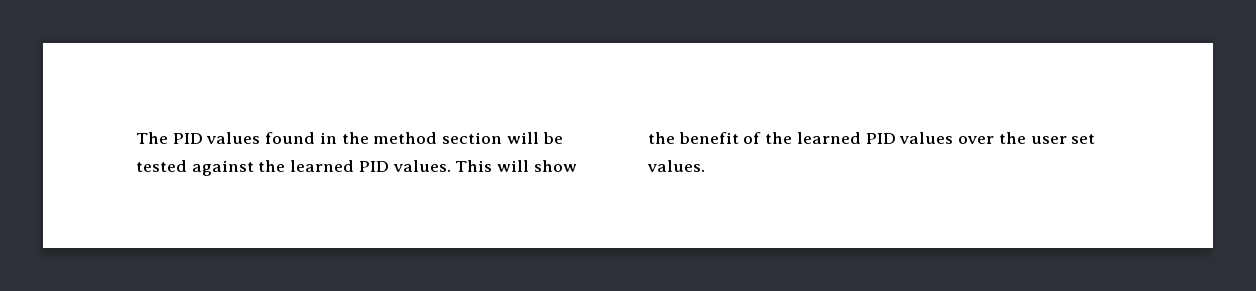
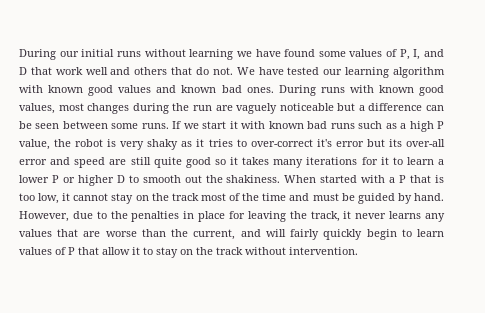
- The PID values found in the method section will be tested against the learned PID values. This will show the benefit of the learned PID values over the user set values.
+ During our initial runs without learning we have found some values of P, I, and D that work well and others that do not. We have tested our learning algorithm with known good values and known bad ones. During runs with known good values, most changes during the run are vaguely noticeable but a difference can be seen between some runs. If we start it with known bad runs such as a high P value, the robot is very shaky as it tries to over-correct it's error but its over-all error and speed are still quite good so it takes many iterations for it to learn a lower P or higher D to smooth out the shakiness. When started with a P that is too low, it cannot stay on the track most of the time and must be guided by hand. However, due to the penalties in place for leaving the track, it never learns any values that are worse than the current, and will fairly quickly begin to learn values of P that allow it to stay on the track without intervention.

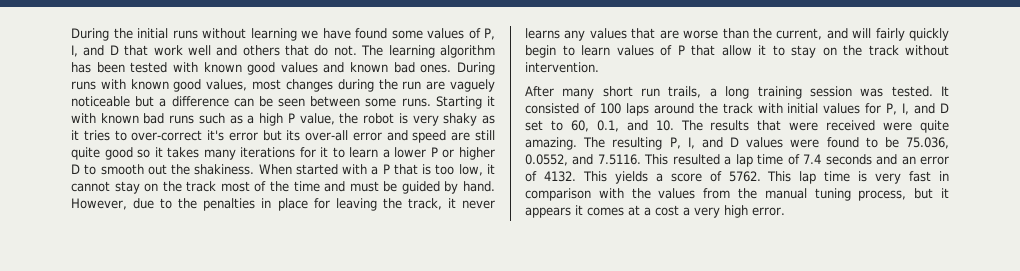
- During our initial runs without learning we have found some values of P, I, and D that work well and others that do not.
+ During the initial runs without learning we have found some values of P, I, and D that work well and others that do not.
- We have tested our learning algorithm with known good values and known bad ones.
+ The learning algorithm has been tested with known good values and known bad ones.
- If we start it with known bad runs such as a high P value, the robot is very shaky as it tries to over-correct it's error but its over-all error and speed are still quite good so it takes many iterations for it to learn a lower P or higher D to smooth out the shakiness.
+ Starting it with known bad runs such as a high P value, the robot is very shaky as it tries to over-correct it's error but its over-all error and speed are still quite good so it takes many iterations for it to learn a lower P or higher D to smooth out the shakiness.
+ After many short run trails, a long training session was tested. It consisted of 100 laps around the track with initial values for P, I, and D set to 60, 0.1, and 10. The results that were received were quite amazing. The resulting P, I, and D values were found to be 75.036, 0.0552, and 7.5116. This resulted a lap time of 7.4 seconds and an error of 4132. This yields a score of 5762. This lap time is very fast in comparison with the values from the manual tuning process, but it appears it comes at a cost a very high error.

